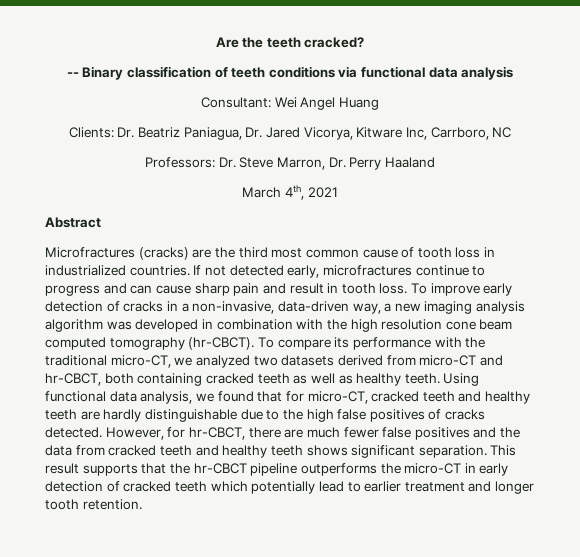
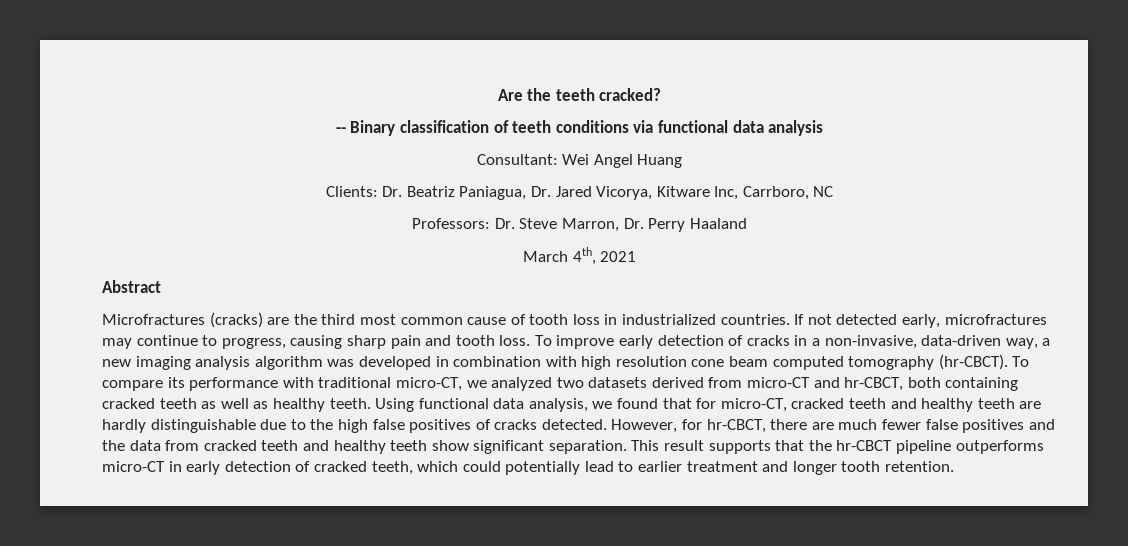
- If not detected early, microfractures continue to progress and can cause sharp pain and result in tooth loss.
+ If not detected early, microfractures may continue to progress, causing sharp pain and tooth loss.
- To improve early detection of cracks in a non-invasive, data-driven way, a new imaging analysis algorithm was developed in combination with the high resolution cone beam computed tomography (hr-CBCT).
+ To improve early detection of cracks in a non-invasive, data-driven way, a new imaging analysis algorithm was developed in combination with high resolution cone beam computed tomography (hr-CBCT).
- To compare its performance with the traditional micro-CT, we analyzed two datasets derived from micro-CT and hr-CBCT, both containing cracked teeth as well as healthy teeth.
+ To compare its performance with traditional micro-CT, we analyzed two datasets derived from micro-CT and hr-CBCT, both containing cracked teeth as well as healthy teeth.
- However, for hr-CBCT, there are much fewer false positives and the data from cracked teeth and healthy teeth shows significant separation.
+ However, for hr-CBCT, there are much fewer false positives and the data from cracked teeth and healthy teeth show significant separation.
- This result supports that the hr-CBCT pipeline outperforms the micro-CT in early detection of cracked teeth which potentially lead to earlier treatment and longer tooth retention.
+ This result supports that the hr-CBCT pipeline outperforms micro-CT in early detection of cracked teeth, which could potentially lead to earlier treatment and longer tooth retention.

